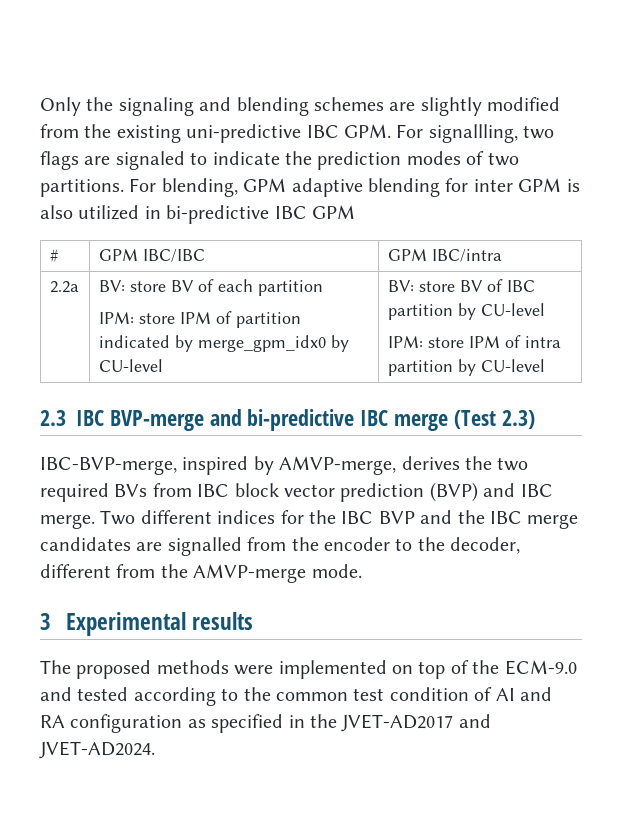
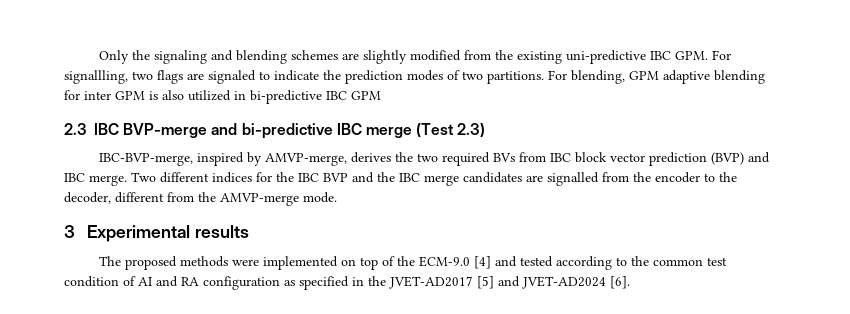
- # | GPM IBC/IBC | GPM IBC/intra
- 2.2a | BV: store BV of each partition
- IPM: store IPM of partition indicated by merge_gpm_idx0 by CU-level | BV: store BV of IBC partition by CU-level
- IPM: store IPM of intra partition by CU-level
- The proposed methods were implemented on top of the ECM-9.0 and tested according to the common test condition of AI and RA configuration as specified in the JVET-AD2017 and JVET-AD2024.
+ The proposed methods were implemented on top of the ECM-9.0 [4] and tested according to the common test condition of AI and RA configuration as specified in the JVET-AD2017 [5] and JVET-AD2024 [6].

